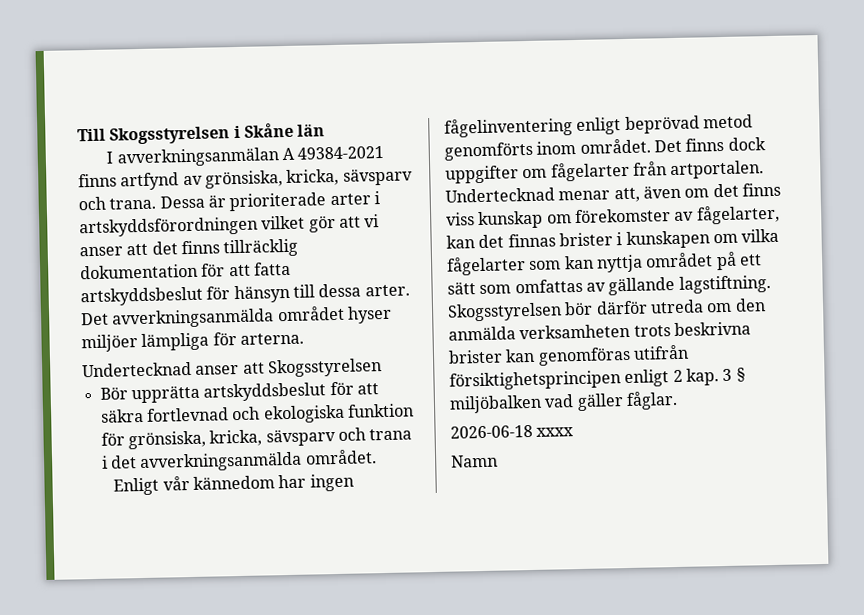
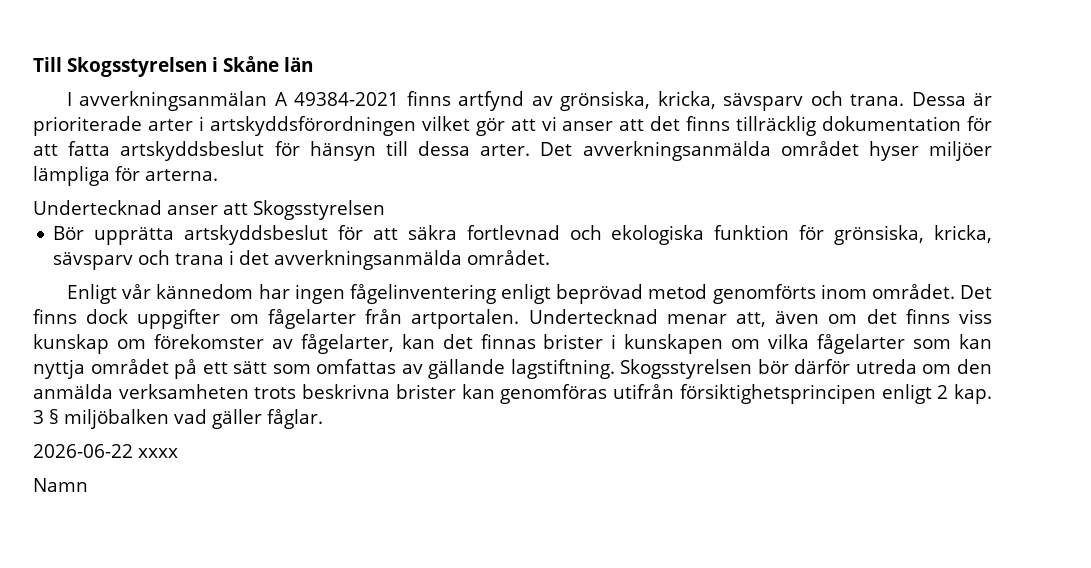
- 2026-06-18 xxxx
+ 2026-06-22 xxxx

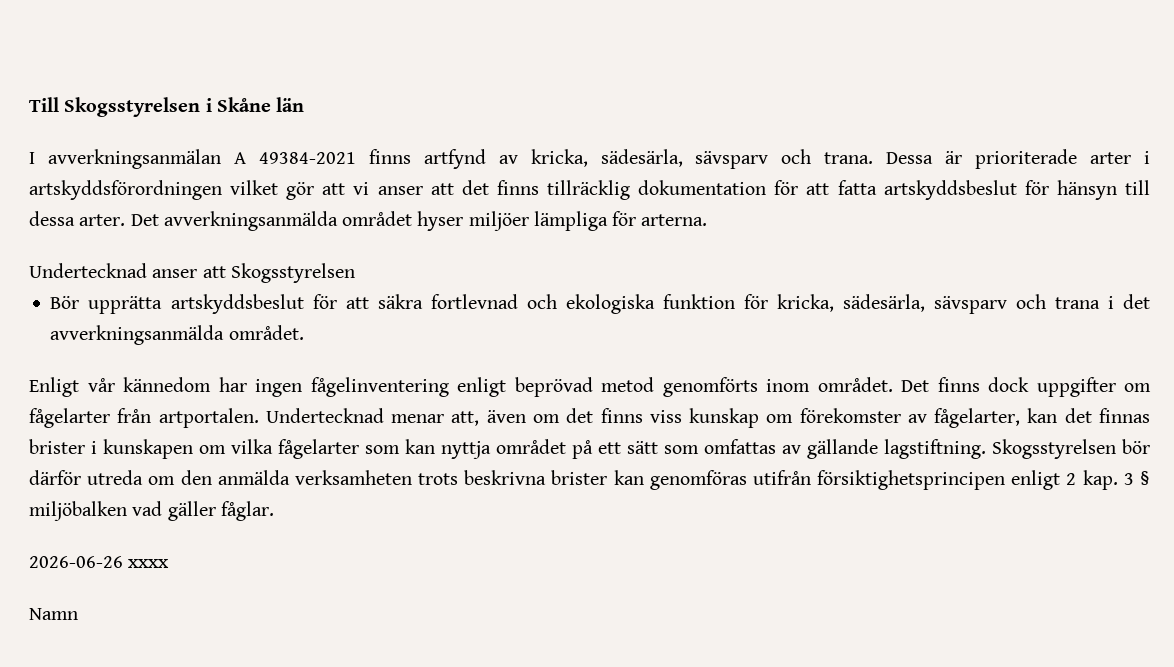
- I avverkningsanmälan A 49384-2021 finns artfynd av grönsiska, kricka, sävsparv och trana.
+ I avverkningsanmälan A 49384-2021 finns artfynd av kricka, sädesärla, sävsparv och trana.
- Bör upprätta artskyddsbeslut för att säkra fortlevnad och ekologiska funktion för grönsiska, kricka, sävsparv och trana i det avverkningsanmälda området.
+ Bör upprätta artskyddsbeslut för att säkra fortlevnad och ekologiska funktion för kricka, sädesärla, sävsparv och trana i det avverkningsanmälda området.
- 2026-06-22 xxxx
+ 2026-06-26 xxxx

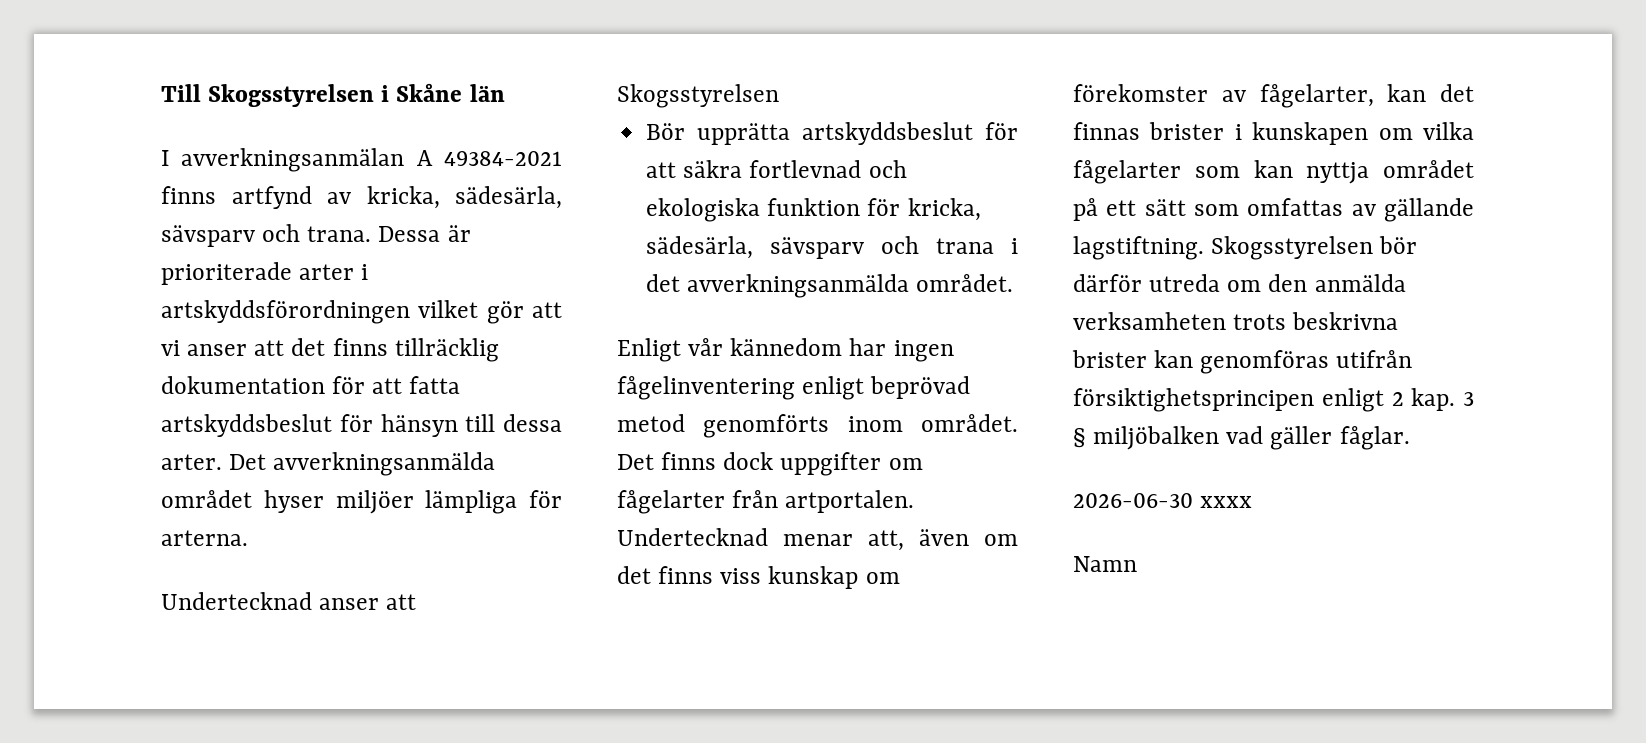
- 2026-06-26 xxxx
+ 2026-06-30 xxxx

